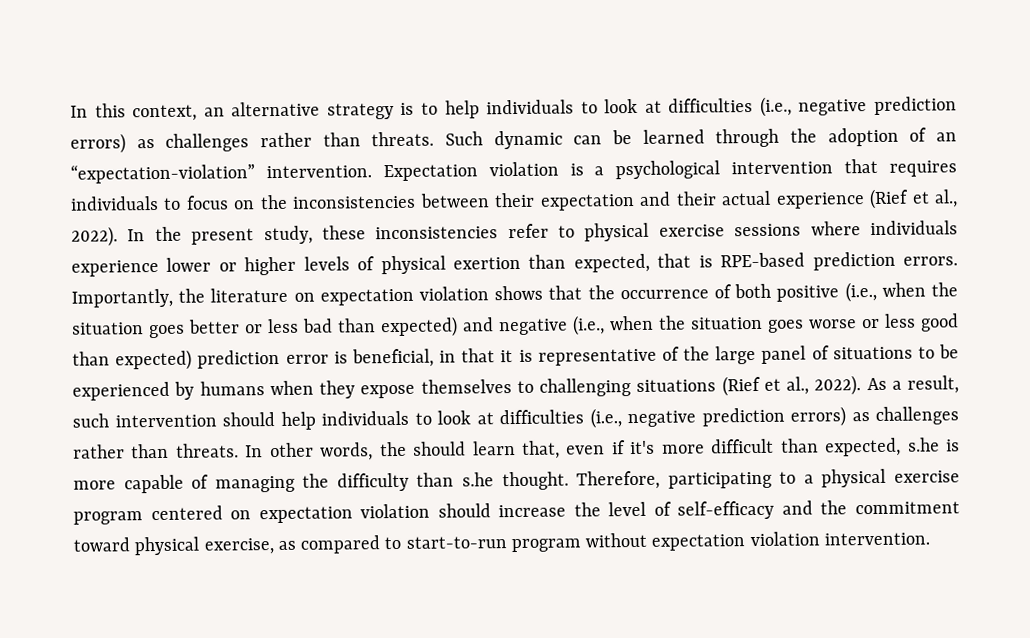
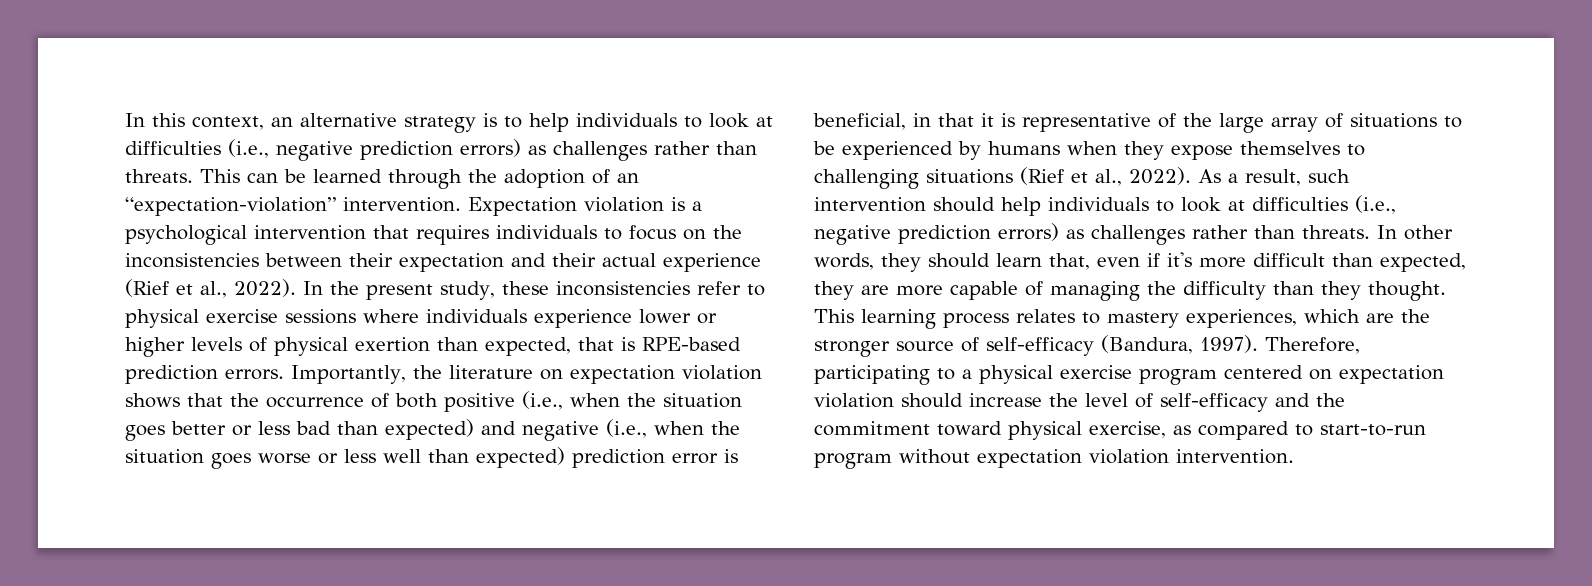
- Such dynamic can be learned through the adoption of an “expectation-violation” intervention.
+ This can be learned through the adoption of an “expectation-violation” intervention.
- Importantly, the literature on expectation violation shows that the occurrence of both positive (i.e., when the situation goes better or less bad than expected) and negative (i.e., when the situation goes worse or less good than expected) prediction error is beneficial, in that it is representative of the large panel of situations to be experienced by humans when they expose themselves to challenging situations (Rief et al., 2022).
+ Importantly, the literature on expectation violation shows that the occurrence of both positive (i.e., when the situation goes better or less bad than expected) and negative (i.e., when the situation goes worse or less well than expected) prediction error is beneficial, in that it is representative of the large array of situations to be experienced by humans when they expose themselves to challenging situations (Rief et al., 2022).
- In other words, the should learn that, even if it's more difficult than expected, s.he is more capable of managing the difficulty than s.he thought.
+ In other words, they should learn that, even if it's more difficult than expected, they are more capable of managing the difficulty than they thought. This learning process relates to mastery experiences, which are the stronger source of self-efficacy (Bandura, 1997).

